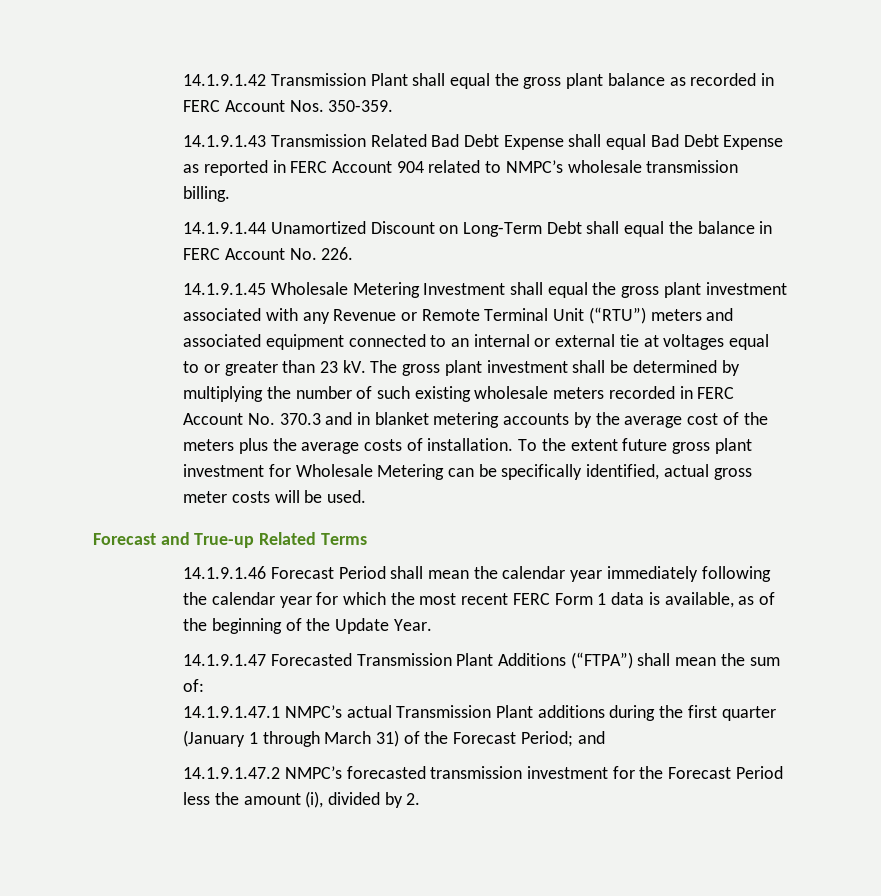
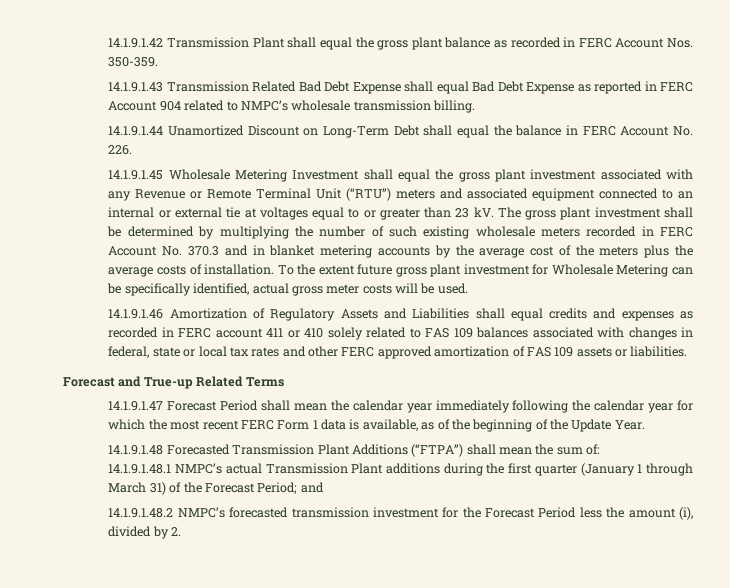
+ 14.1.9.1.46 Amortization of Regulatory Assets and Liabilities shall equal credits and expenses as recorded in FERC account 411 or 410 solely related to FAS 109 balances associated with changes in federal, state or local tax rates and other FERC approved amortization of FAS 109 assets or liabilities.
- 14.1.9.1.46 Forecast Period shall mean the calendar year immediately following the calendar year for which the most recent FERC Form 1 data is available, as of the beginning of the Update Year.
+ 14.1.9.1.47 Forecast Period shall mean the calendar year immediately following the calendar year for which the most recent FERC Form 1 data is available, as of the beginning of the Update Year.
- 14.1.9.1.47 Forecasted Transmission Plant Additions (“FTPA”) shall mean the sum of:
+ 14.1.9.1.48 Forecasted Transmission Plant Additions (“FTPA”) shall mean the sum of:
- 14.1.9.1.47.1 NMPC’s actual Transmission Plant additions during the first quarter (January 1 through March 31) of the Forecast Period; and
+ 14.1.9.1.48.1 NMPC’s actual Transmission Plant additions during the first quarter (January 1 through March 31) of the Forecast Period; and
- 14.1.9.1.47.2 NMPC’s forecasted transmission investment for the Forecast Period less the amount (i), divided by 2.
+ 14.1.9.1.48.2 NMPC’s forecasted transmission investment for the Forecast Period less the amount (i), divided by 2.

